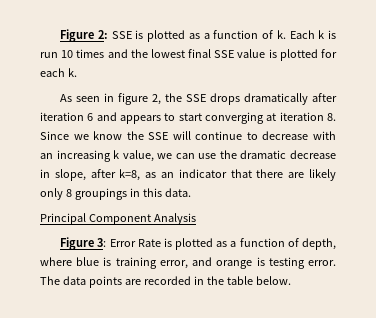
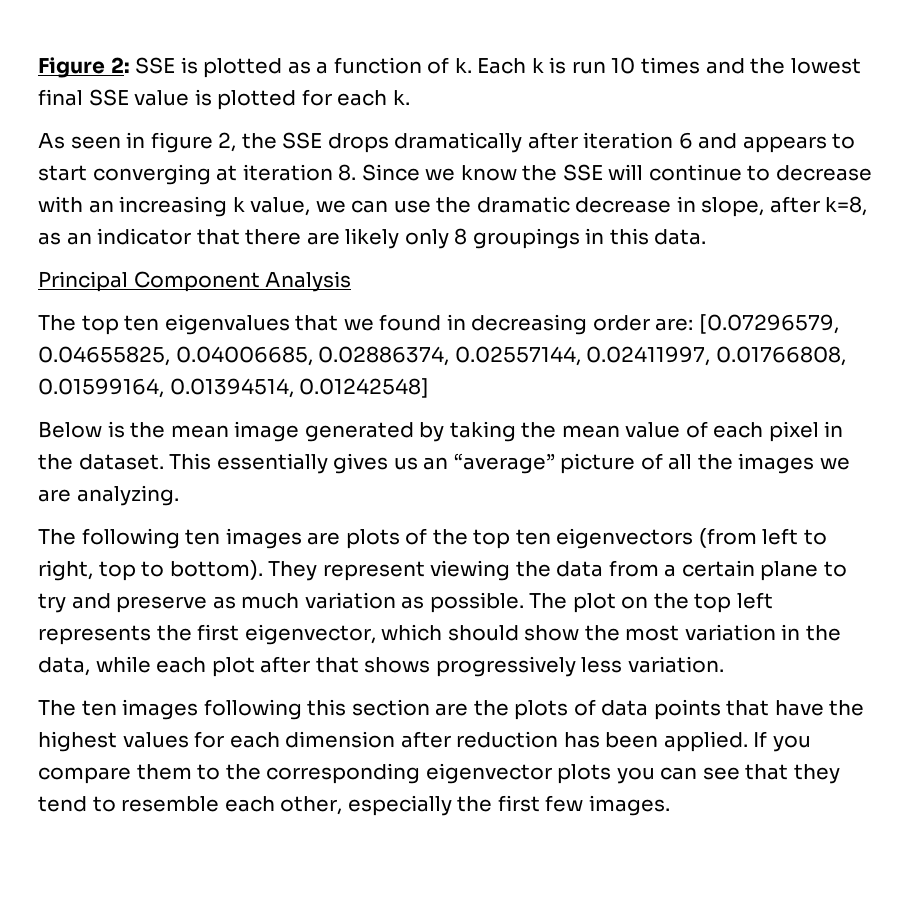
- Figure 3: Error Rate is plotted as a function of depth, where blue is training error, and orange is testing error. The data points are recorded in the table below.
+ The top ten eigenvalues that we found in decreasing order are: [0.07296579, 0.04655825, 0.04006685, 0.02886374, 0.02557144, 0.02411997, 0.01766808, 0.01599164, 0.01394514, 0.01242548]
+ Below is the mean image generated by taking the mean value of each pixel in the dataset. This essentially gives us an “average” picture of all the images we are analyzing.
+ The following ten images are plots of the top ten eigenvectors (from left to right, top to bottom). They represent viewing the data from a certain plane to try and preserve as much variation as possible. The plot on the top left represents the first eigenvector, which should show the most variation in the data, while each plot after that shows progressively less variation.
+ The ten images following this section are the plots of data points that have the highest values for each dimension after reduction has been applied. If you compare them to the corresponding eigenvector plots you can see that they tend to resemble each other, especially the first few images.

